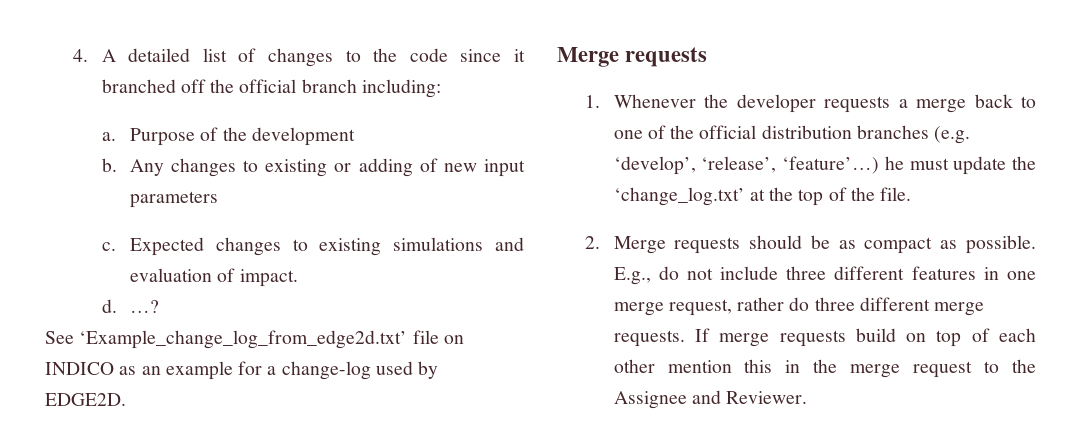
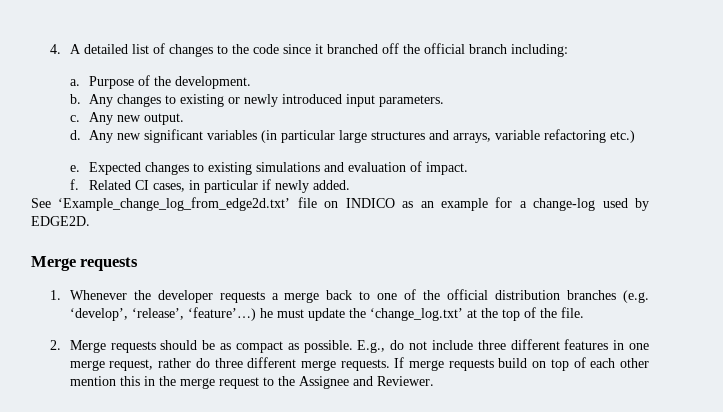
- Purpose of the development
+ Purpose of the development.
- Any changes to existing or adding of new input parameters
- c.
+ Any changes to existing or newly introduced input parameters.
+ c. Any new output.
+ d. Any new significant variables (in particular large structures and arrays, variable refactoring etc.)
+ e.
- d. …?
+ f. Related CI cases, in particular if newly added.

